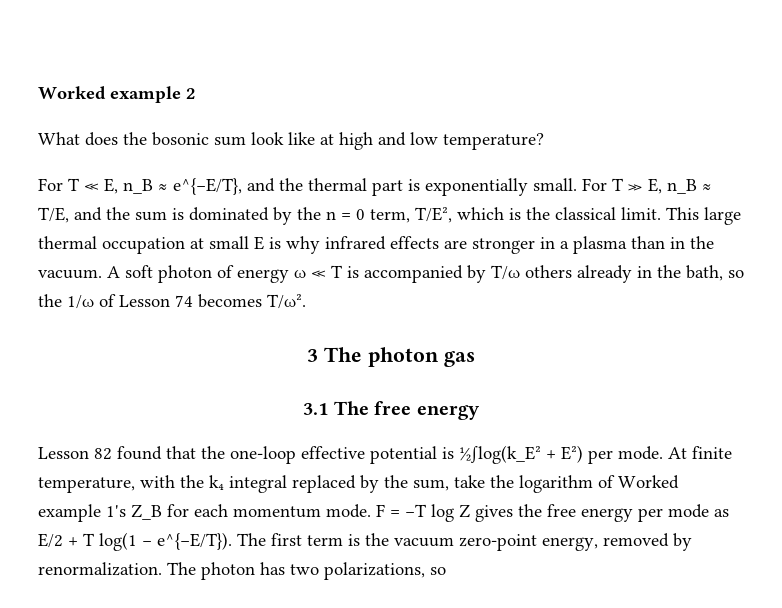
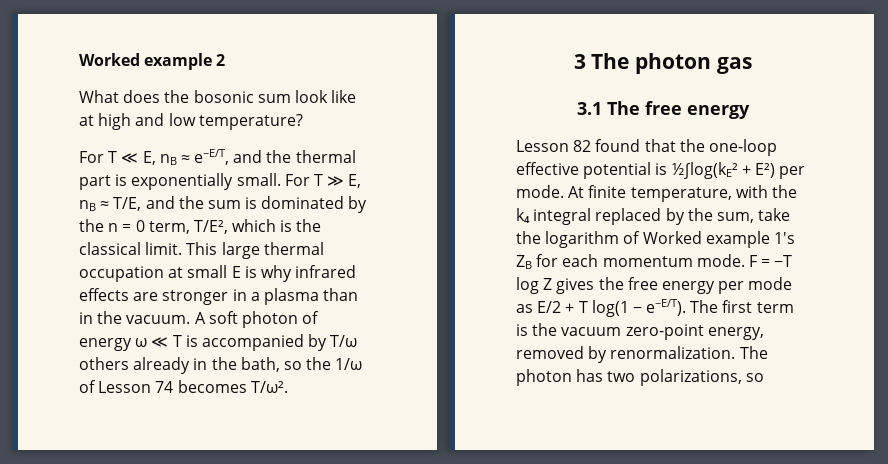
- For T ≪ E, n_B ≈ e^{−E/T}, and the thermal part is exponentially small.
+ For T ≪ E, nB ≈ e−E/T, and the thermal part is exponentially small.
- For T ≫ E, n_B ≈ T/E, and the sum is dominated by the n = 0 term, T/E², which is the classical limit.
+ For T ≫ E, nB ≈ T/E, and the sum is dominated by the n = 0 term, T/E², which is the classical limit.
- Lesson 82 found that the one-loop effective potential is ½∫log(k_E² + E²) per mode.
+ Lesson 82 found that the one-loop effective potential is ½∫log(kE² + E²) per mode.
- At finite temperature, with the k₄ integral replaced by the sum, take the logarithm of Worked example 1's Z_B for each momentum mode.
+ At finite temperature, with the k₄ integral replaced by the sum, take the logarithm of Worked example 1's ZB for each momentum mode.
- F = −T log Z gives the free energy per mode as E/2 + T log(1 − e^{−E/T}).
+ F = −T log Z gives the free energy per mode as E/2 + T log(1 − e−E/T).

